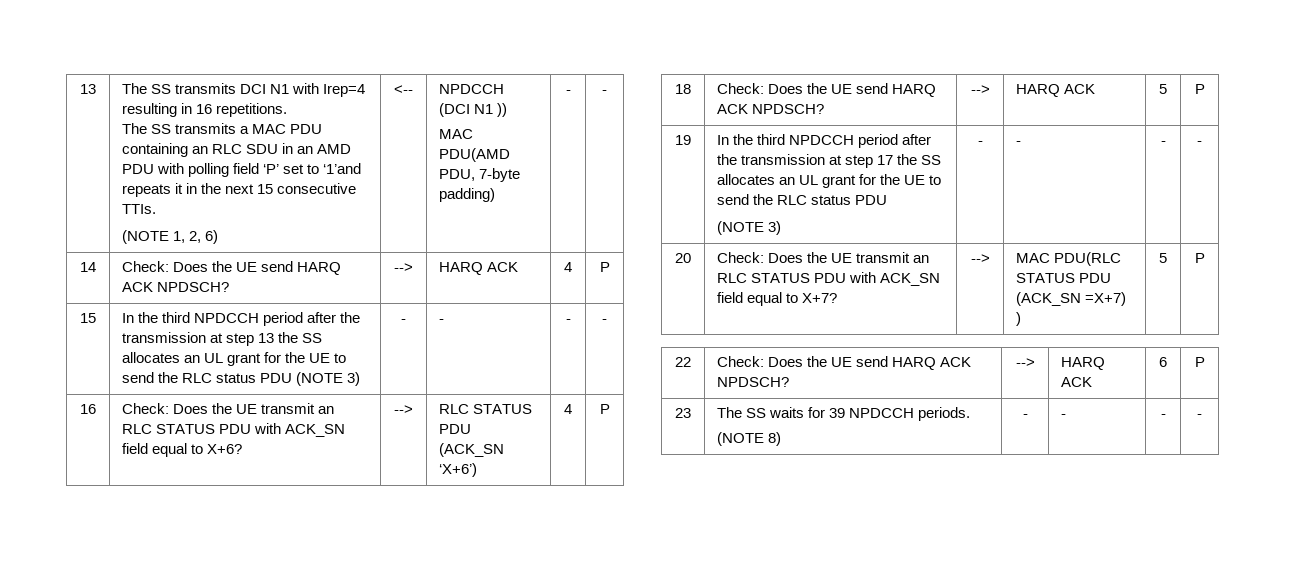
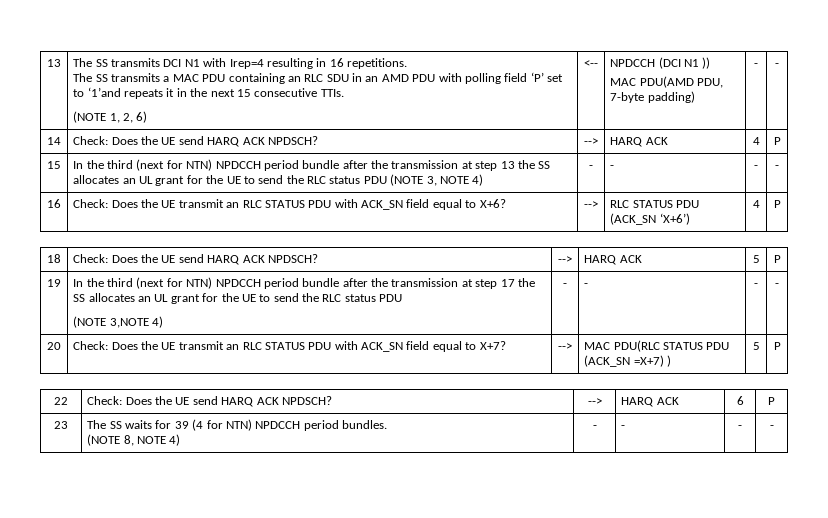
- 15 | In the third NPDCCH period after the transmission at step 13 the SS allocates an UL grant for the UE to send the RLC status PDU (NOTE 3) | - | - | - | -
+ 15 | In the third (next for NTN) NPDCCH period bundle after the transmission at step 13 the SS allocates an UL grant for the UE to send the RLC status PDU (NOTE 3, NOTE 4) | - | - | - | -
- 19 | In the third NPDCCH period after the transmission at step 17 the SS allocates an UL grant for the UE to send the RLC status PDU
- (NOTE 3) | - | - | - | -
+ 19 | In the third (next for NTN) NPDCCH period bundle after the transmission at step 17 the SS allocates an UL grant for the UE to send the RLC status PDU
+ (NOTE 3,NOTE 4) | - | - | - | -
- 23 | The SS waits for 39 NPDCCH periods.
- (NOTE 8) | - | - | - | -
+ 23 | The SS waits for 39 (4 for NTN) NPDCCH period bundles.
+ (NOTE 8, NOTE 4) | - | - | - | -

